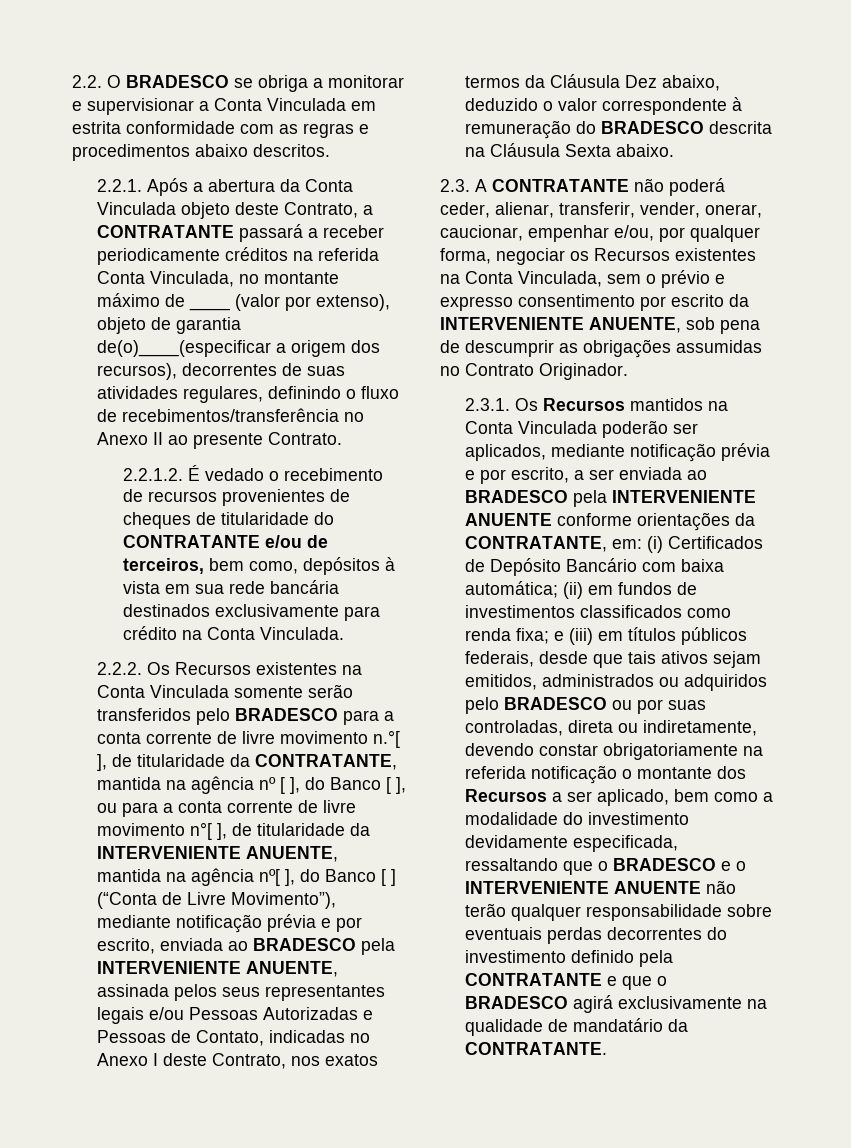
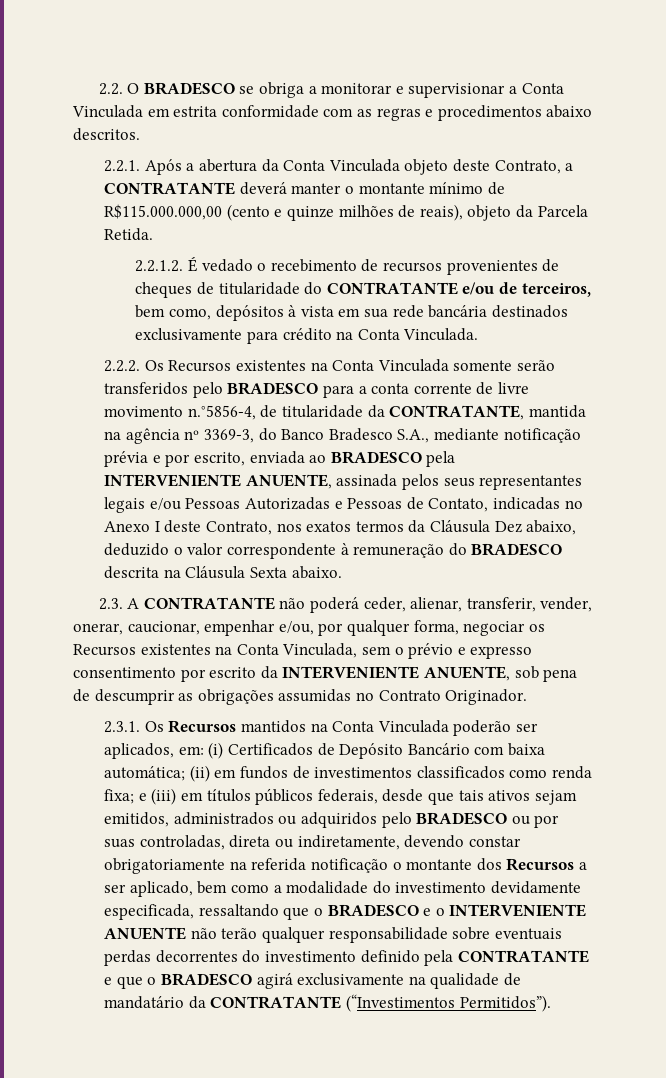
- 2.2.1. Após a abertura da Conta Vinculada objeto deste Contrato, a CONTRATANTE passará a receber periodicamente créditos na referida Conta Vinculada, no montante máximo de ____ (valor por extenso), objeto de garantia de(o)____(especificar a origem dos recursos), decorrentes de suas atividades regulares, definindo o fluxo de recebimentos/transferência no Anexo II ao presente Contrato.
+ 2.2.1. Após a abertura da Conta Vinculada objeto deste Contrato, a CONTRATANTE deverá manter o montante mínimo de R$115.000.000,00 (cento e quinze milhões de reais), objeto da Parcela Retida.
- 2.2.2. Os Recursos existentes na Conta Vinculada somente serão transferidos pelo BRADESCO para a conta corrente de livre movimento n.°[ ], de titularidade da CONTRATANTE, mantida na agência nº [ ], do Banco [ ], ou para a conta corrente de livre movimento n°[ ], de titularidade da INTERVENIENTE ANUENTE, mantida na agência nº[ ], do Banco [ ] (“Conta de Livre Movimento”), mediante notificação prévia e por escrito, enviada ao BRADESCO pela INTERVENIENTE ANUENTE, assinada pelos seus representantes legais e/ou Pessoas Autorizadas e Pessoas de Contato, indicadas no Anexo I deste Contrato, nos exatos termos da Cláusula Dez abaixo, deduzido o valor correspondente à remuneração do BRADESCO descrita na Cláusula Sexta abaixo.
+ 2.2.2. Os Recursos existentes na Conta Vinculada somente serão transferidos pelo BRADESCO para a conta corrente de livre movimento n.°5856-4, de titularidade da CONTRATANTE, mantida na agência nº 3369-3, do Banco Bradesco S.A., mediante notificação prévia e por escrito, enviada ao BRADESCO pela INTERVENIENTE ANUENTE, assinada pelos seus representantes legais e/ou Pessoas Autorizadas e Pessoas de Contato, indicadas no Anexo I deste Contrato, nos exatos termos da Cláusula Dez abaixo, deduzido o valor correspondente à remuneração do BRADESCO descrita na Cláusula Sexta abaixo.
- 2.3.1. Os Recursos mantidos na Conta Vinculada poderão ser aplicados, mediante notificação prévia e por escrito, a ser enviada ao BRADESCO pela INTERVENIENTE ANUENTE conforme orientações da CONTRATANTE, em:
+ 2.3.1. Os Recursos mantidos na Conta Vinculada poderão ser aplicados, em:
- e (iii) em títulos públicos federais, desde que tais ativos sejam emitidos, administrados ou adquiridos pelo BRADESCO ou por suas controladas, direta ou indiretamente, devendo constar obrigatoriamente na referida notificação o montante dos Recursos a ser aplicado, bem como a modalidade do investimento devidamente especificada, ressaltando que o BRADESCO e o INTERVENIENTE ANUENTE não terão qualquer responsabilidade sobre eventuais perdas decorrentes do investimento definido pela CONTRATANTE e que o BRADESCO agirá exclusivamente na qualidade de mandatário da CONTRATANTE.
+ e (iii) em títulos públicos federais, desde que tais ativos sejam emitidos, administrados ou adquiridos pelo BRADESCO ou por suas controladas, direta ou indiretamente, devendo constar obrigatoriamente na referida notificação o montante dos Recursos a ser aplicado, bem como a modalidade do investimento devidamente especificada, ressaltando que o BRADESCO e o INTERVENIENTE ANUENTE não terão qualquer responsabilidade sobre eventuais perdas decorrentes do investimento definido pela CONTRATANTE e que o BRADESCO agirá exclusivamente na qualidade de mandatário da CONTRATANTE (“Investimentos Permitidos”).

